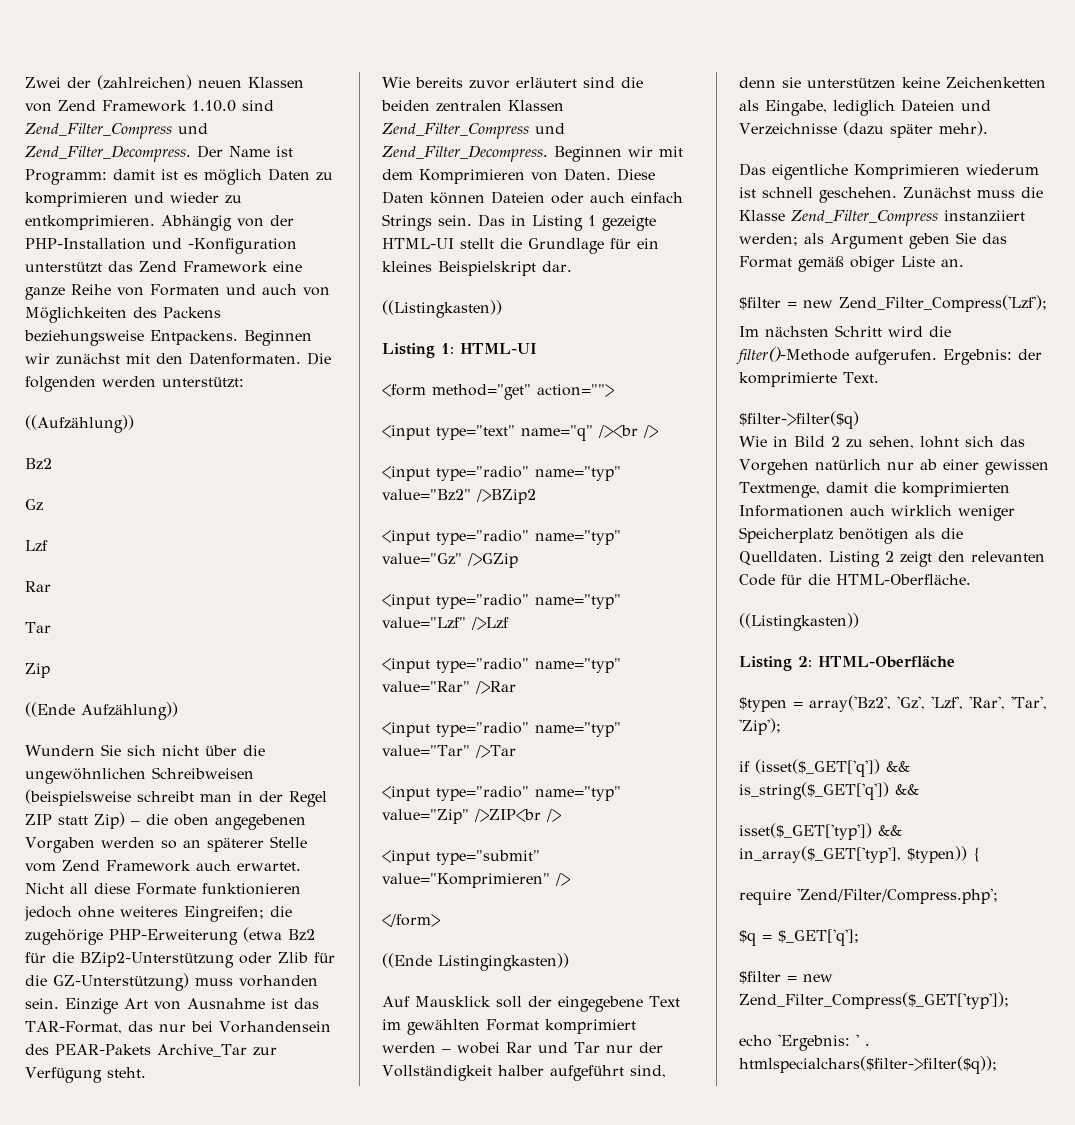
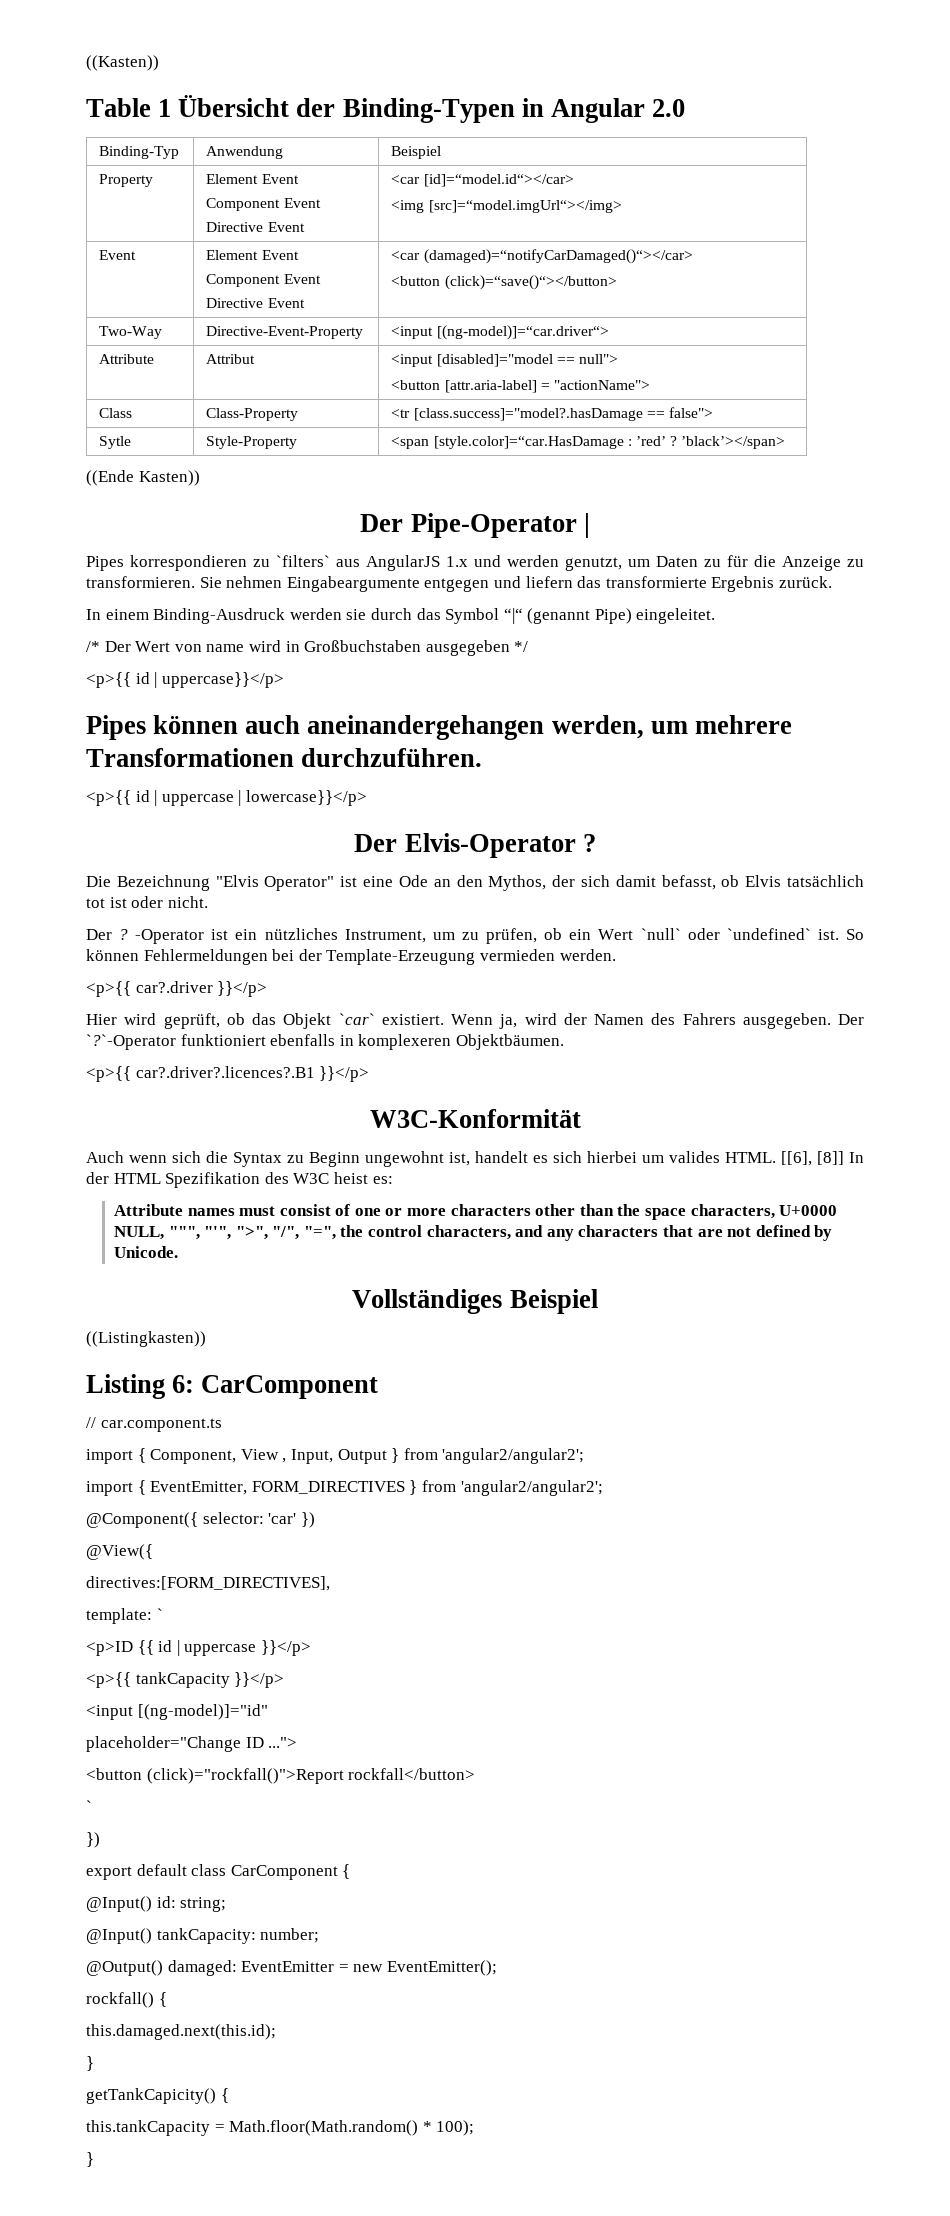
- Zwei der (zahlreichen) neuen Klassen von Zend Framework 1.10.0 sind Zend_Filter_Compress und Zend_Filter_Decompress. Der Name ist Programm: damit ist es möglich Daten zu komprimieren und wieder zu entkomprimieren. Abhängig von der PHP-Installation und -Konfiguration unterstützt das Zend Framework eine ganze Reihe von Formaten und auch von Möglichkeiten des Packens beziehungsweise Entpackens. Beginnen wir zunächst mit den Datenformaten. Die folgenden werden unterstützt:
- ((Aufzählung))
- Bz2
- Gz
- Lzf
- Rar
- Tar
- Zip
- ((Ende Aufzählung))
- Wundern Sie sich nicht über die ungewöhnlichen Schreibweisen (beispielsweise schreibt man in der Regel ZIP statt Zip) – die oben angegebenen Vorgaben werden so an späterer Stelle vom Zend Framework auch erwartet. Nicht all diese Formate funktionieren jedoch ohne weiteres Eingreifen; die zugehörige PHP-Erweiterung (etwa Bz2 für die BZip2-Unterstützung oder Zlib für die GZ-Unterstützung) muss vorhanden sein. Einzige Art von Ausnahme ist das TAR-Format, das nur bei Vorhandensein des PEAR-Pakets Archive_Tar zur Verfügung steht.
- Wie bereits zuvor erläutert sind die beiden zentralen Klassen Zend_Filter_Compress und Zend_Filter_Decompress. Beginnen wir mit dem Komprimieren von Daten. Diese Daten können Dateien oder auch einfach Strings sein. Das in Listing 1 gezeigte HTML-UI stellt die Grundlage für ein kleines Beispielskript dar.
+ ((Kasten))
+ Table 1 Übersicht der Binding-Typen in Angular 2.0
+ Binding-Typ | Anwendung | Beispiel
+ Property | Element Event
+ Component Event
+ Directive Event | <car [id]=“model.id“></car>
+ <img [src]=“model.imgUrl“></img>
+ Event | Element Event
+ Component Event
+ Directive Event | <car (damaged)=“notifyCarDamaged()“></car>
+ <button (click)=“save()“></button>
+ Two-Way | Directive-Event-Property | <input [(ng-model)]=“car.driver“>
+ Attribute | Attribut | <input [disabled]="model == null">
+ <button [attr.aria-label] = "actionName">
+ Class | Class-Property | <tr [class.success]="model?.hasDamage == false">
+ Sytle | Style-Property | <span [style.color]=“car.HasDamage : ’red’ ? ’black’></span>
+ ((Ende Kasten))
+ Der Pipe-Operator |
+ Pipes korrespondieren zu `filters` aus AngularJS 1.x und werden genutzt, um Daten zu für die Anzeige zu transformieren. Sie nehmen Eingabeargumente entgegen und liefern das transformierte Ergebnis zurück.
+ In einem Binding-Ausdruck werden sie durch das Symbol “|“ (genannt Pipe) eingeleitet.
+ /* Der Wert von name wird in Großbuchstaben ausgegeben */
+ <p>{{ id | uppercase}}</p>
+ Pipes können auch aneinandergehangen werden, um mehrere Transformationen durchzuführen.
+ <p>{{ id | uppercase | lowercase}}</p>
+ Der Elvis-Operator ?
+ Die Bezeichnung "Elvis Operator" ist eine Ode an den Mythos, der sich damit befasst, ob Elvis tatsächlich tot ist oder nicht.
+ Der ? -Operator ist ein nützliches Instrument, um zu prüfen, ob ein Wert `null` oder `undefined` ist. So können Fehlermeldungen bei der Template-Erzeugung vermieden werden.
+ <p>{{ car?.driver }}</p>
+ Hier wird geprüft, ob das Objekt `car` existiert. Wenn ja, wird der Namen des Fahrers ausgegeben. Der `?`-Operator funktioniert ebenfalls in komplexeren Objektbäumen.
+ <p>{{ car?.driver?.licences?.B1 }}</p>
+ W3C-Konformität
+ Auch wenn sich die Syntax zu Beginn ungewohnt ist, handelt es sich hierbei um valides HTML. [[6], [8]] In der HTML Spezifikation des W3C heist es:
+ Attribute names must consist of one or more characters other than the space characters, U+0000 NULL, """, "'", ">", "/", "=", the control characters, and any characters that are not defined by Unicode.
+ Vollständiges Beispiel
  ((Listingkasten))
- Listing 1: HTML-UI
- <form method="get" action="">
- <input type="text" name="q" /><br />
- <input type="radio" name="typ" value="Bz2" />BZip2
- <input type="radio" name="typ" value="Gz" />GZip
- <input type="radio" name="typ" value="Lzf" />Lzf
- <input type="radio" name="typ" value="Rar" />Rar
- <input type="radio" name="typ" value="Tar" />Tar
- <input type="radio" name="typ" value="Zip" />ZIP<br />
- <input type="submit" value="Komprimieren" />
- </form>
- ((Ende Listingingkasten))
- Auf Mausklick soll der eingegebene Text im gewählten Format komprimiert werden – wobei Rar und Tar nur der Vollständigkeit halber aufgeführt sind, denn sie unterstützen keine Zeichenketten als Eingabe, lediglich Dateien und Verzeichnisse (dazu später mehr).
- Das eigentliche Komprimieren wiederum ist schnell geschehen. Zunächst muss die Klasse Zend_Filter_Compress instanziiert werden; als Argument geben Sie das Format gemäß obiger Liste an.
- $filter = new Zend_Filter_Compress('Lzf');
- Im nächsten Schritt wird die filter()-Methode aufgerufen. Ergebnis: der komprimierte Text.
- $filter->filter($q)
- Wie in Bild 2 zu sehen, lohnt sich das Vorgehen natürlich nur ab einer gewissen Textmenge, damit die komprimierten Informationen auch wirklich weniger Speicherplatz benötigen als die Quelldaten. Listing 2 zeigt den relevanten Code für die HTML-Oberfläche.
- ((Listingkasten))
- Listing 2: HTML-Oberfläche
- $typen = array('Bz2', 'Gz', 'Lzf', 'Rar', 'Tar', 'Zip');
- if (isset($_GET['q']) && is_string($_GET['q']) &&
- isset($_GET['typ']) && in_array($_GET['typ'], $typen)) {
- require 'Zend/Filter/Compress.php';
- $q = $_GET['q'];
- $filter = new Zend_Filter_Compress($_GET['typ']);
- echo 'Ergebnis: ' . htmlspecialchars($filter->filter($q));
+ Listing 6: CarComponent
+ // car.component.ts
+ import { Component, View , Input, Output } from 'angular2/angular2';
+ import { EventEmitter, FORM_DIRECTIVES } from 'angular2/angular2';
+ @Component({ selector: 'car' })
+ @View({
+ directives:[FORM_DIRECTIVES],
+ template: `
+ <p>ID {{ id | uppercase }}</p>
+ <p>{{ tankCapacity }}</p>
+ <input [(ng-model)]="id"
+ placeholder="Change ID ...">
+ <button (click)="rockfall()">Report rockfall</button>
+ `
+ })
+ export default class CarComponent {
+ @Input() id: string;
+ @Input() tankCapacity: number;
+ @Output() damaged: EventEmitter = new EventEmitter();
+ rockfall() {
+ this.damaged.next(this.id);
+ }
+ getTankCapicity() {
+ this.tankCapacity = Math.floor(Math.random() * 100);
+ }

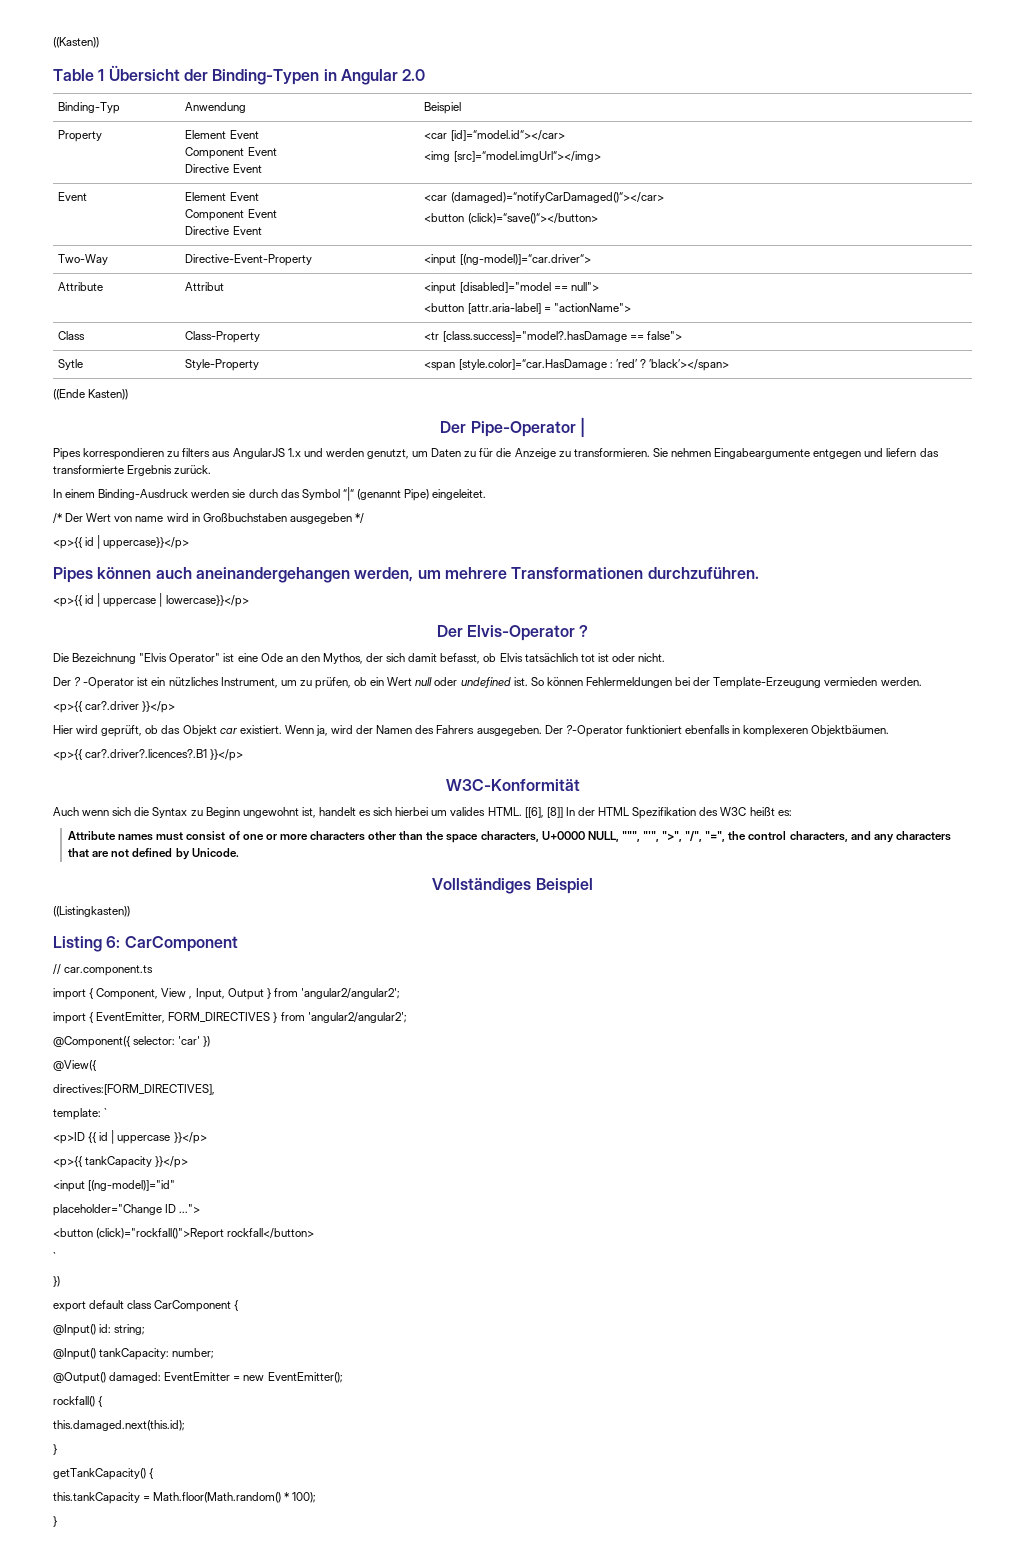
- Pipes korrespondieren zu `filters` aus AngularJS 1.x und werden genutzt, um Daten zu für die Anzeige zu transformieren.
+ Pipes korrespondieren zu filters aus AngularJS 1.x und werden genutzt, um Daten zu für die Anzeige zu transformieren.
- -Operator ist ein nützliches Instrument, um zu prüfen, ob ein Wert `null` oder `undefined` ist.
+ -Operator ist ein nützliches Instrument, um zu prüfen, ob ein Wert null oder undefined ist.
- Hier wird geprüft, ob das Objekt `car` existiert.
+ Hier wird geprüft, ob das Objekt car existiert.
- Der `?`-Operator funktioniert ebenfalls in komplexeren Objektbäumen.
+ Der ?-Operator funktioniert ebenfalls in komplexeren Objektbäumen.
- [[6], [8]] In der HTML Spezifikation des W3C heist es:
+ [[6], [8]] In der HTML Spezifikation des W3C heißt es:
- getTankCapicity() {
+ getTankCapacity() {

